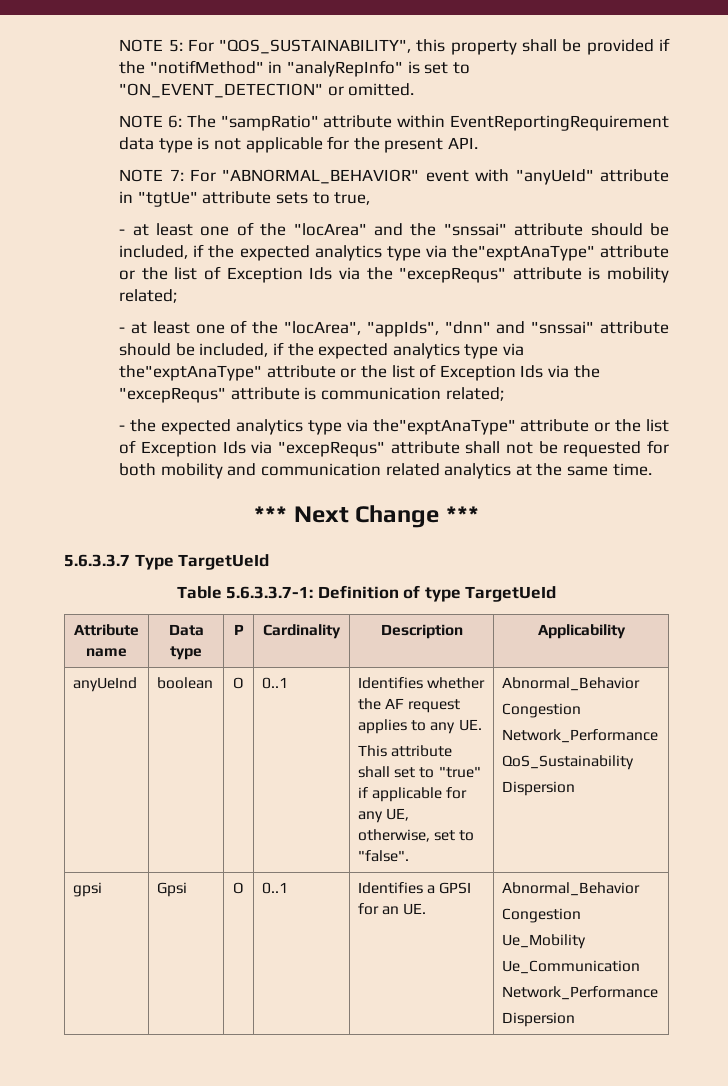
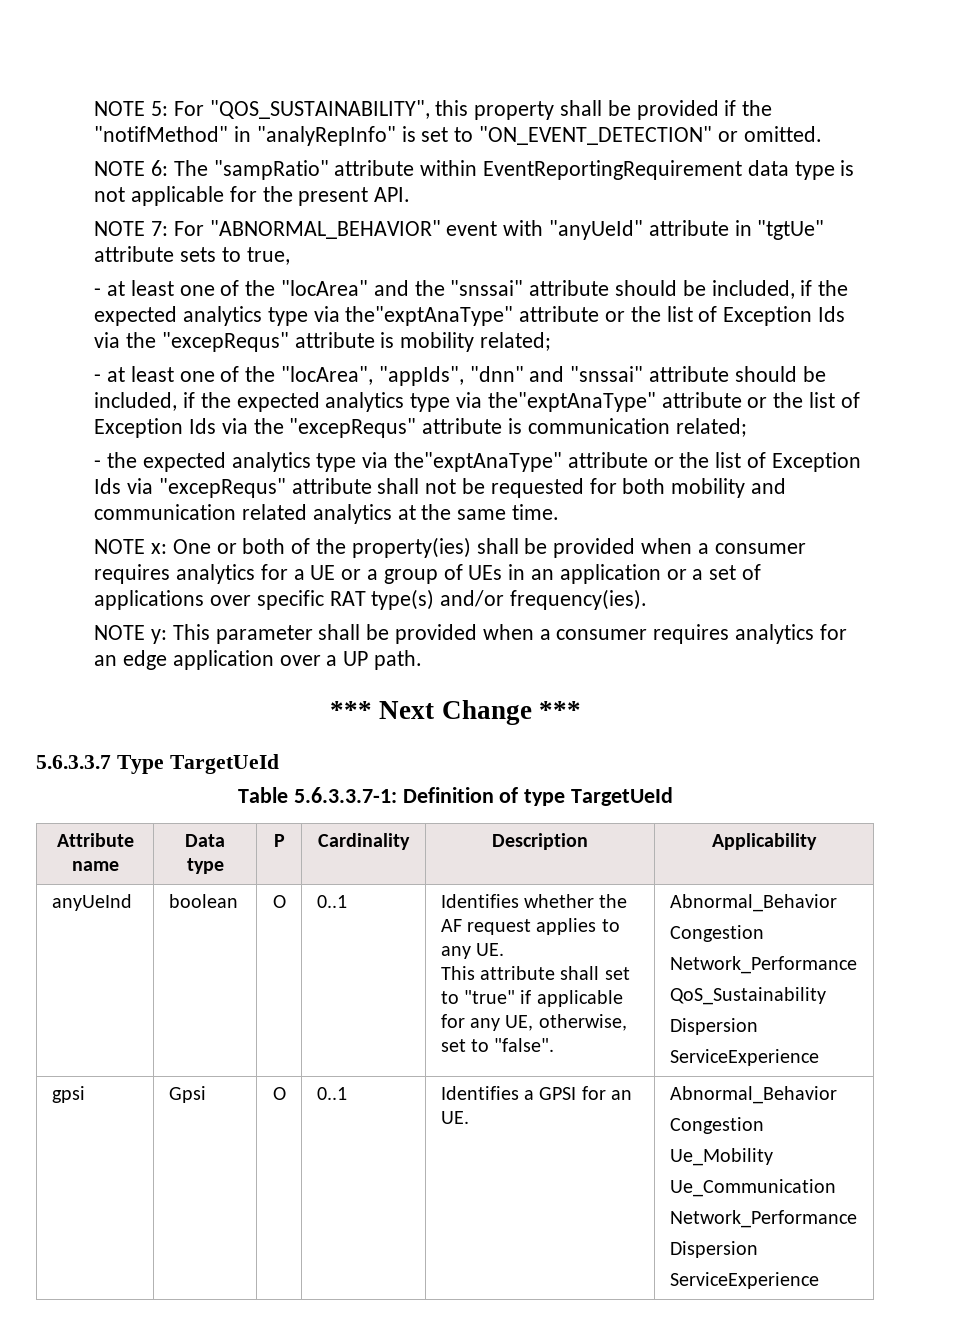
+ NOTE x: One or both of the property(ies) shall be provided when a consumer requires analytics for a UE or a group of UEs in an application or a set of applications over specific RAT type(s) and/or frequency(ies).
+ NOTE y: This parameter shall be provided when a consumer requires analytics for an edge application over a UP path.
  anyUeInd | boolean | O | 0..1 | Identifies whether the AF request applies to any UE.
  This attribute shall set to "true" if applicable for any UE, otherwise, set to "false". | Abnormal_Behavior
  Congestion
  Network_Performance
  QoS_Sustainability
  Dispersion
+ ServiceExperience
  gpsi | Gpsi | O | 0..1 | Identifies a GPSI for an UE. | Abnormal_Behavior
  Congestion
  Ue_Mobility
  Ue_Communication
  Network_Performance
  Dispersion
+ ServiceExperience

